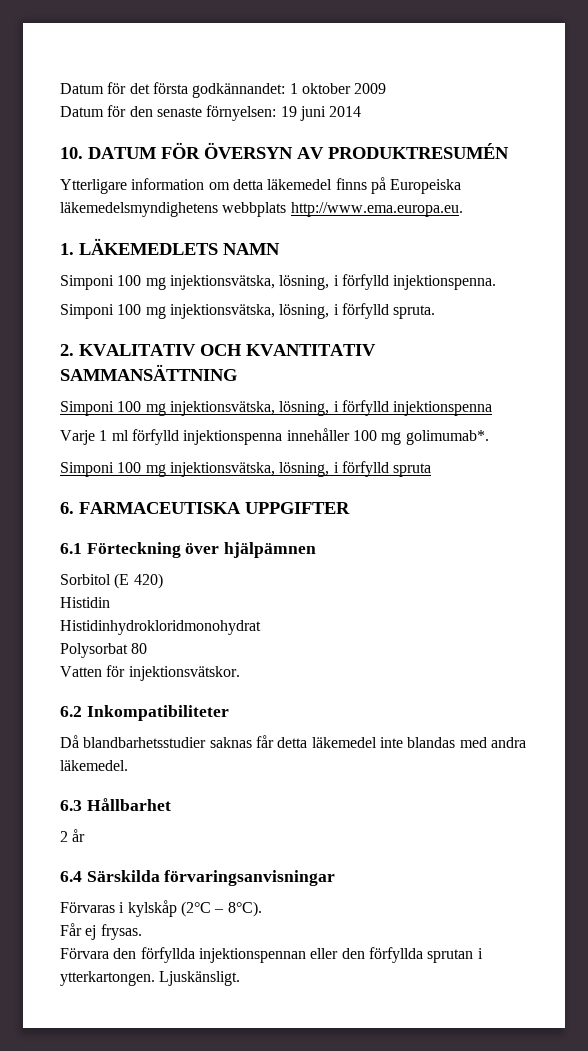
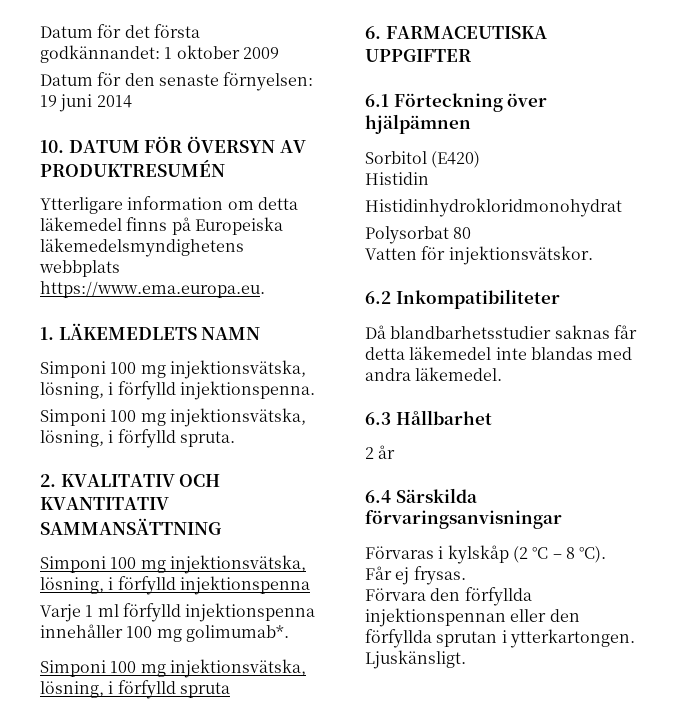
- Ytterligare information om detta läkemedel finns på Europeiska läkemedelsmyndighetens webbplats http://www.ema.europa.eu.
+ Ytterligare information om detta läkemedel finns på Europeiska läkemedelsmyndighetens webbplats https://www.ema.europa.eu.
- Sorbitol (E 420)
+ Sorbitol (E420)
- Förvaras i kylskåp (2°C – 8°C).
+ Förvaras i kylskåp (2 °C – 8 °C).

